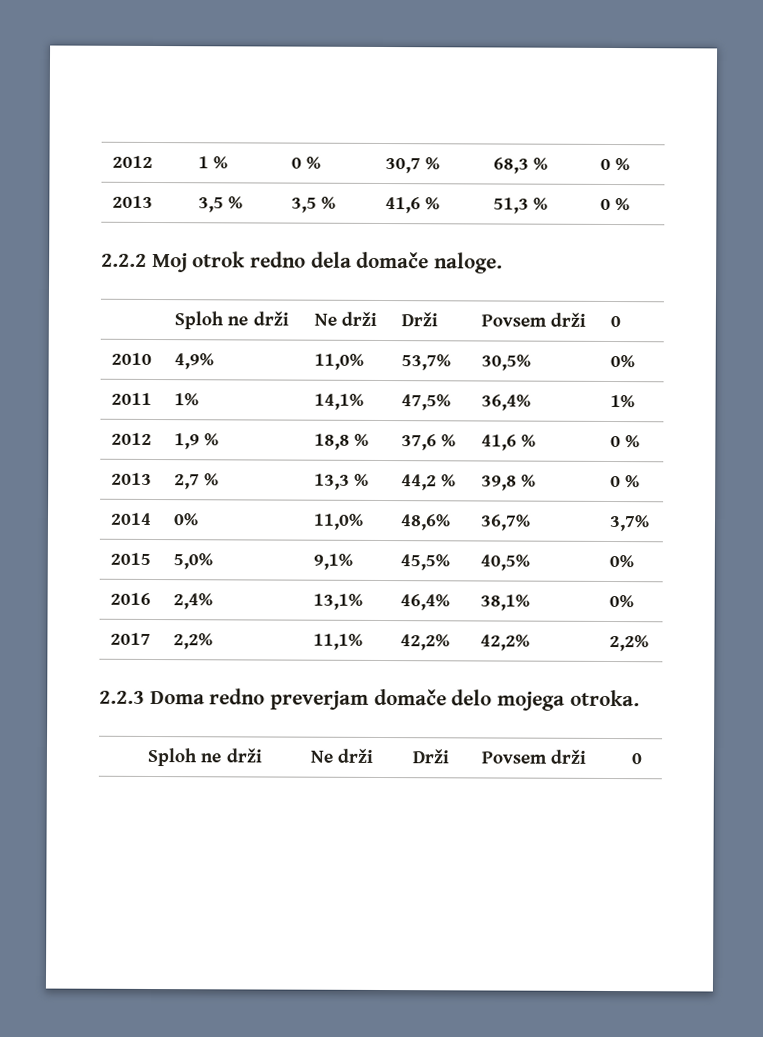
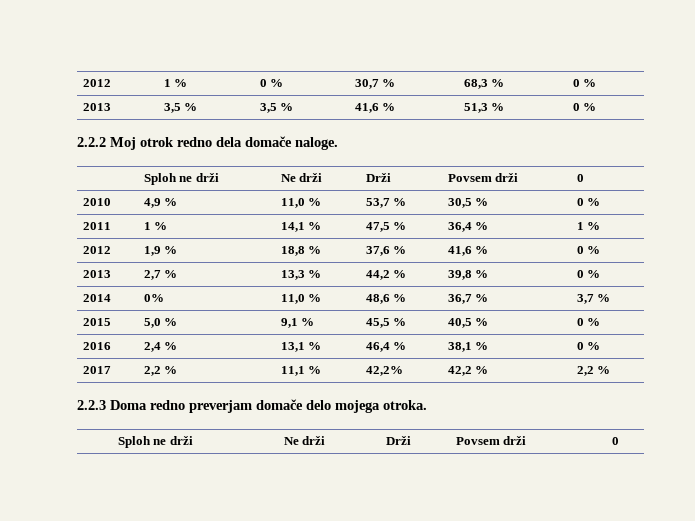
- 2010 | 4,9% | 11,0% | 53,7% | 30,5% | 0%
- 2011 | 1% | 14,1% | 47,5% | 36,4% | 1%
+ 2010 | 4,9 % | 11,0 % | 53,7 % | 30,5 % | 0 %
+ 2011 | 1 % | 14,1 % | 47,5 % | 36,4 % | 1 %
- 2014 | 0% | 11,0% | 48,6% | 36,7% | 3,7%
- 2015 | 5,0% | 9,1% | 45,5% | 40,5% | 0%
- 2016 | 2,4% | 13,1% | 46,4% | 38,1% | 0%
- 2017 | 2,2% | 11,1% | 42,2% | 42,2% | 2,2%
+ 2014 | 0% | 11,0 % | 48,6 % | 36,7 % | 3,7 %
+ 2015 | 5,0 % | 9,1 % | 45,5 % | 40,5 % | 0 %
+ 2016 | 2,4 % | 13,1 % | 46,4 % | 38,1 % | 0 %
+ 2017 | 2,2 % | 11,1 % | 42,2% | 42,2 % | 2,2 %

